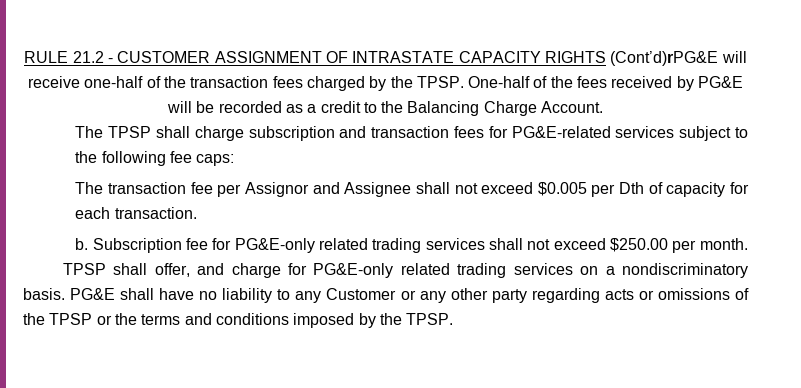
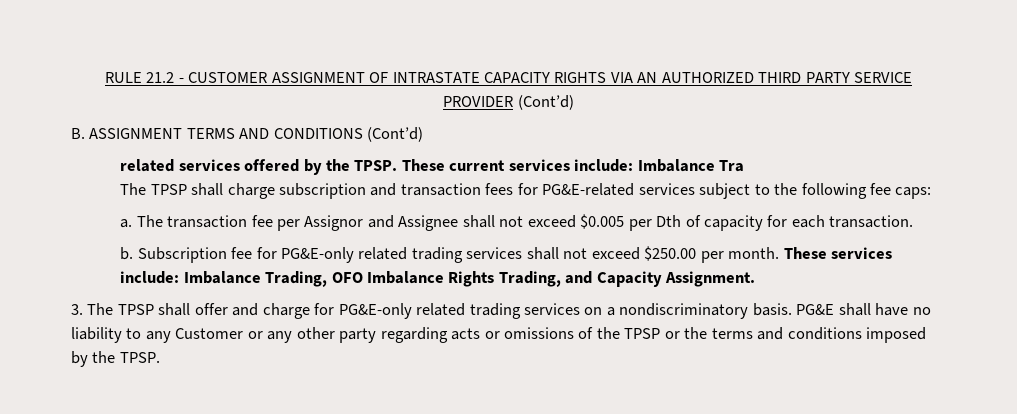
- RULE 21.2 - CUSTOMER ASSIGNMENT OF INTRASTATE CAPACITY RIGHTS (Cont’d)rPG&E will receive one-half of the transaction fees charged by the TPSP. One-half of the fees received by PG&E will be recorded as a credit to the Balancing Charge Account.
+ RULE 21.2 - CUSTOMER ASSIGNMENT OF INTRASTATE CAPACITY RIGHTS VIA AN AUTHORIZED THIRD PARTY SERVICE PROVIDER (Cont’d)
+ B. ASSIGNMENT TERMS AND CONDITIONS (Cont’d)
+ related services offered by the TPSP. These current services include: Imbalance Tra
+ a.
- Subscription fee for PG&E-only related trading services shall not exceed $250.00 per month.
- TPSP shall offer, and charge for PG&E-only related trading services on a nondiscriminatory basis.
+ Subscription fee for PG&E-only related trading services shall not exceed $250.00 per month. These services include: Imbalance Trading, OFO Imbalance Rights Trading, and Capacity Assignment.
+ 3. The TPSP shall offer and charge for PG&E-only related trading services on a nondiscriminatory basis.

